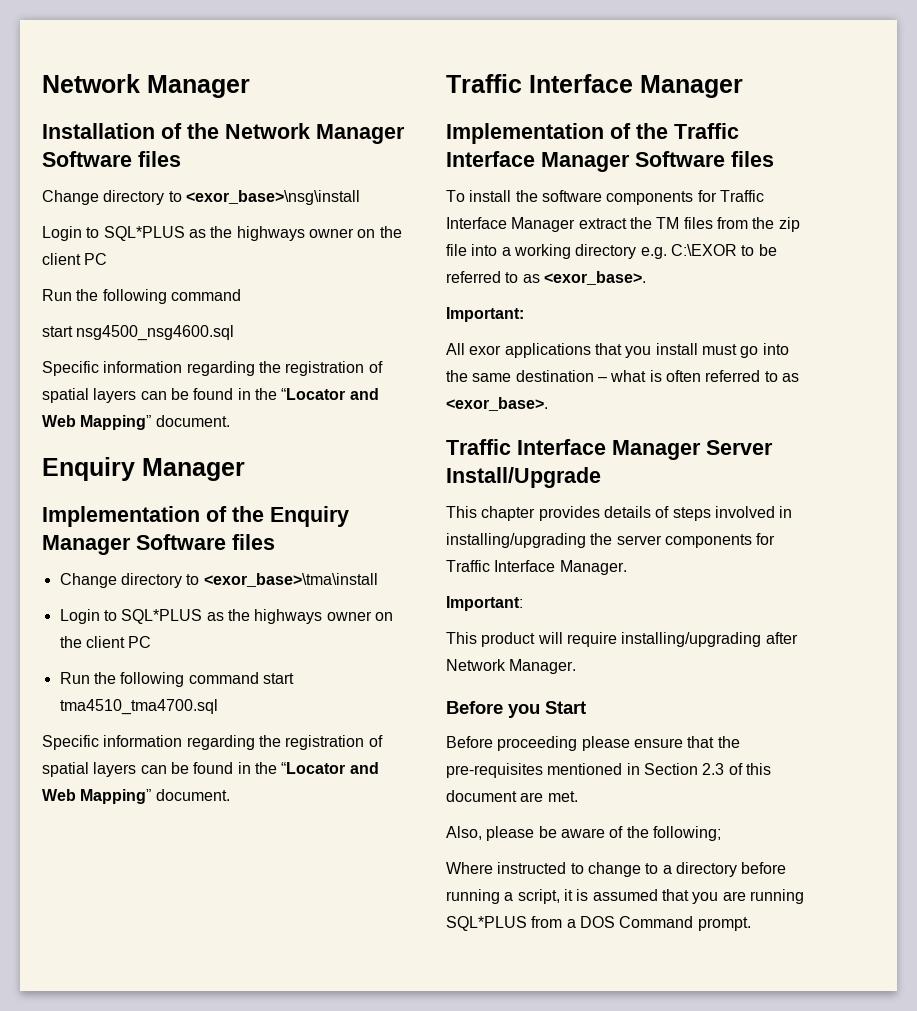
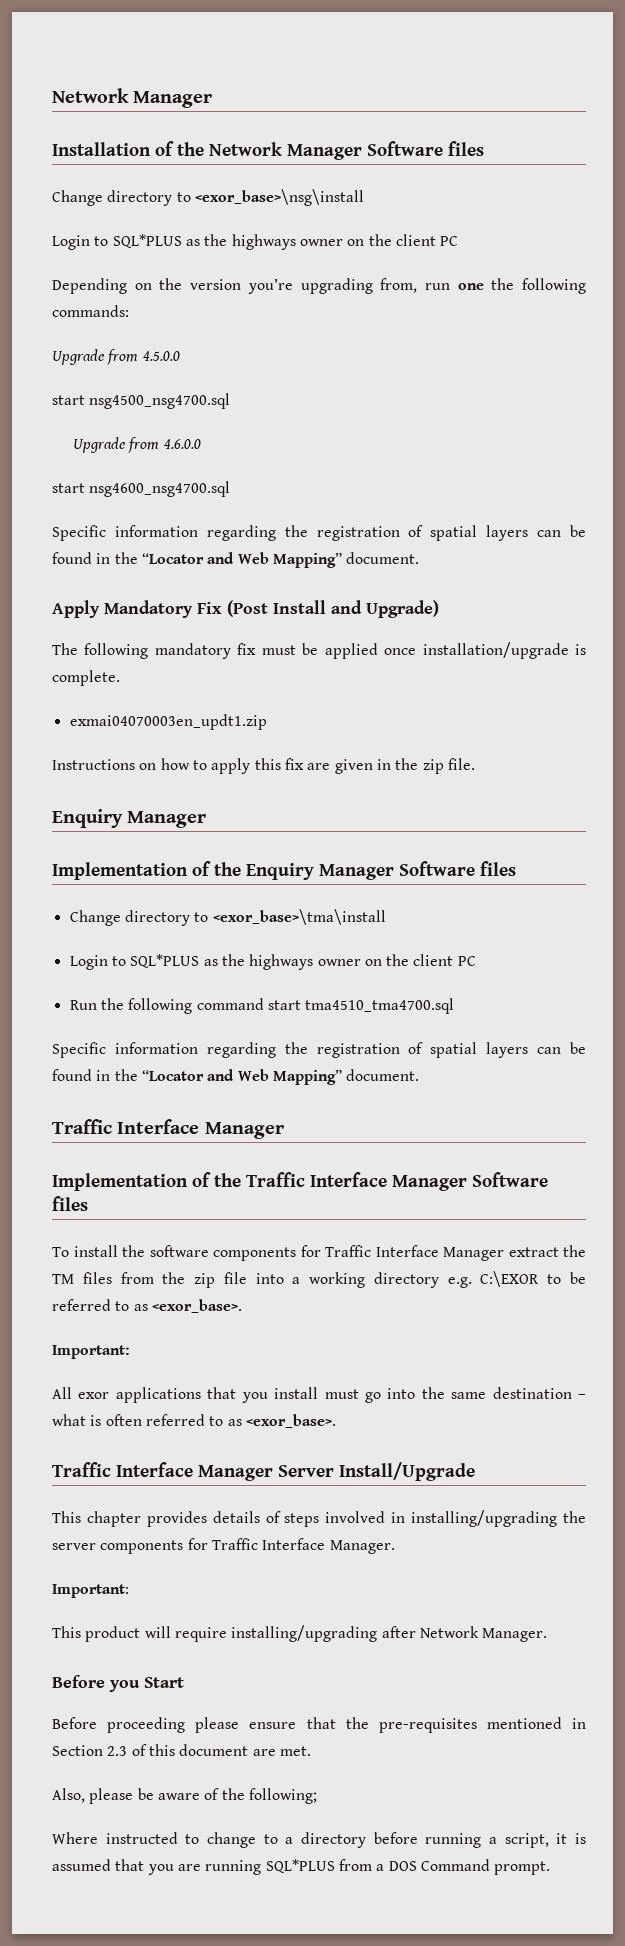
  Change directory to <exor_base>\nsg\install
  Login to SQL*PLUS as the highways owner on the client PC
- Run the following command
- start nsg4500_nsg4600.sql
+ Depending on the version you’re upgrading from, run one the following commands:
+ Upgrade from 4.5.0.0
+ start nsg4500_nsg4700.sql
+ Upgrade from 4.6.0.0
+ start nsg4600_nsg4700.sql
+ Apply Mandatory Fix (Post Install and Upgrade)
+ The following mandatory fix must be applied once installation/upgrade is complete.
+ exmai04070003en_updt1.zip
+ Instructions on how to apply this fix are given in the zip file.

